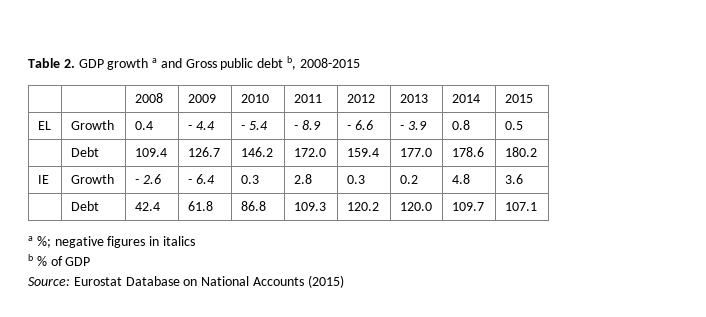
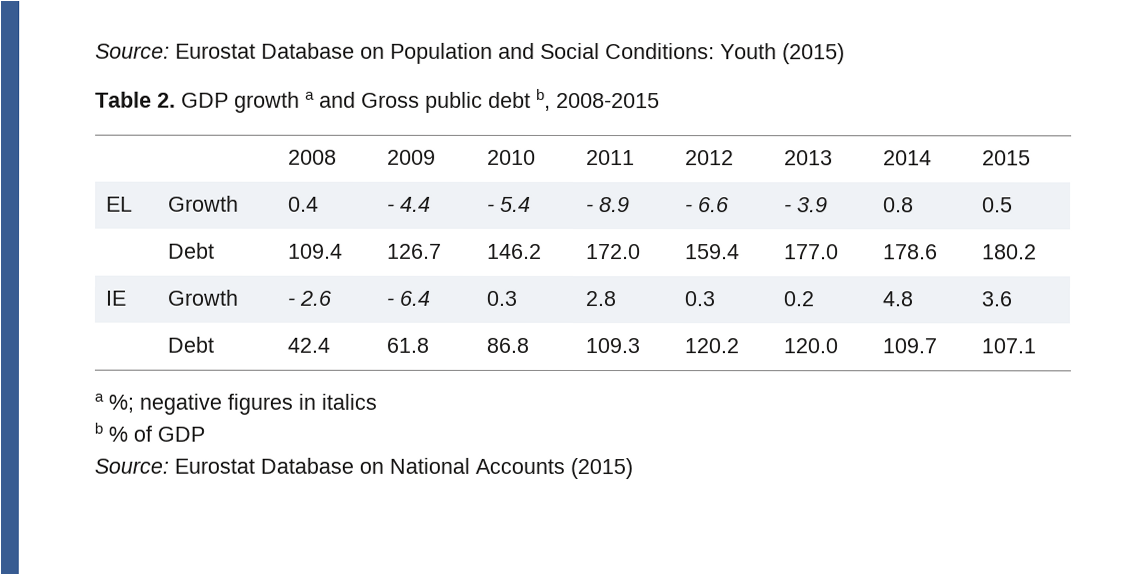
+ Source: Eurostat Database on Population and Social Conditions: Youth (2015)

